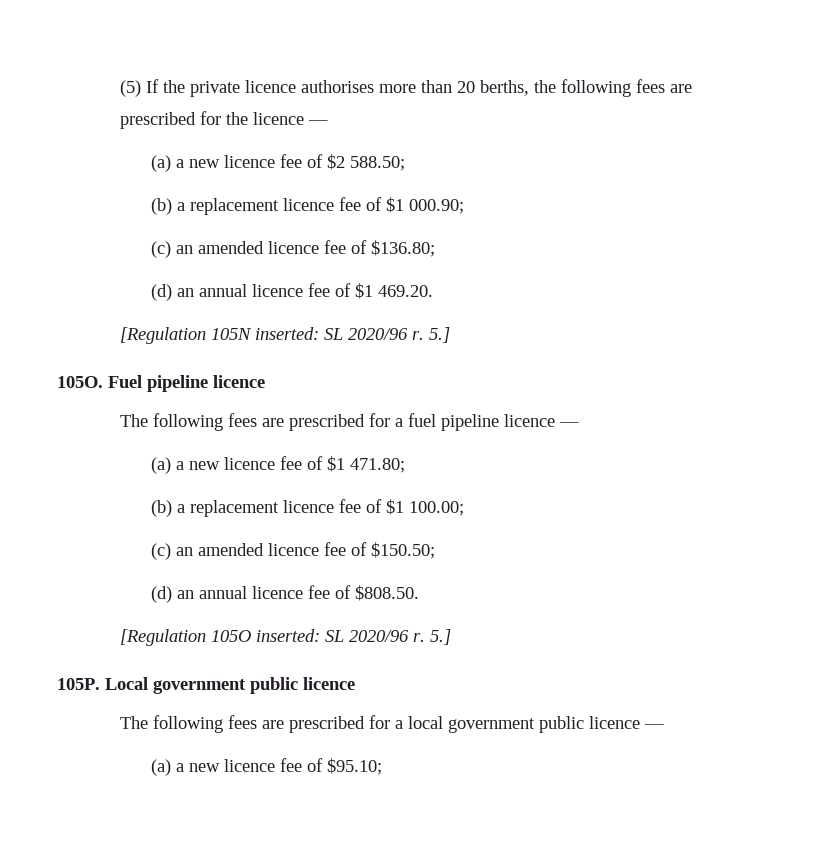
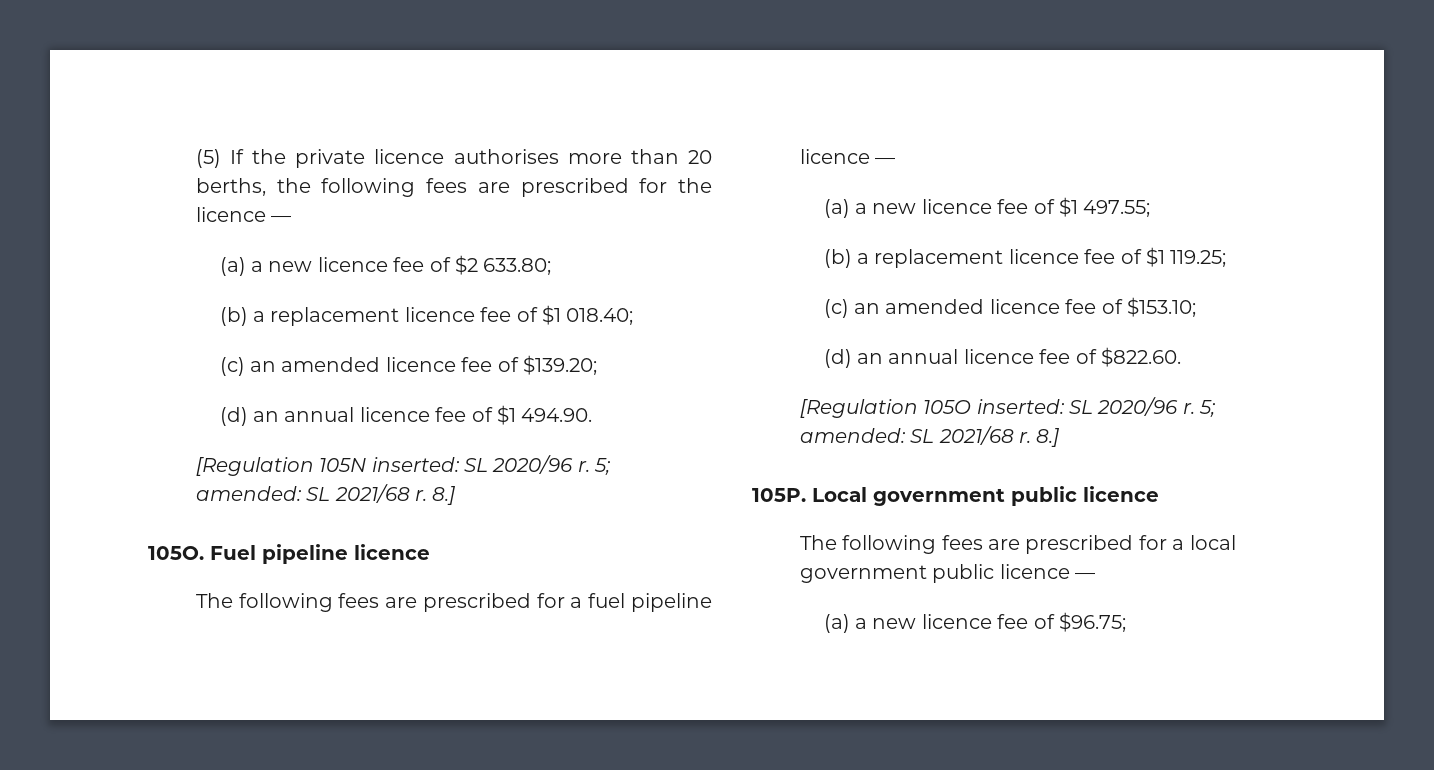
- (a) a new licence fee of $2 588.50;
- (b) a replacement licence fee of $1 000.90;
- (c) an amended licence fee of $136.80;
+ (a) a new licence fee of $2 633.80;
+ (b) a replacement licence fee of $1 018.40;
+ (c) an amended licence fee of $139.20;
- (d) an annual licence fee of $1 469.20.
+ (d) an annual licence fee of $1 494.90.
- [Regulation 105N inserted: SL 2020/96 r. 5.]
+ [Regulation 105N inserted: SL 2020/96 r. 5; amended: SL 2021/68 r. 8.]
- (a) a new licence fee of $1 471.80;
- (b) a replacement licence fee of $1 100.00;
- (c) an amended licence fee of $150.50;
- (d) an annual licence fee of $808.50.
+ (a) a new licence fee of $1 497.55;
+ (b) a replacement licence fee of $1 119.25;
+ (c) an amended licence fee of $153.10;
+ (d) an annual licence fee of $822.60.
- [Regulation 105O inserted: SL 2020/96 r. 5.]
+ [Regulation 105O inserted: SL 2020/96 r. 5; amended: SL 2021/68 r. 8.]
- (a) a new licence fee of $95.10;
+ (a) a new licence fee of $96.75;

